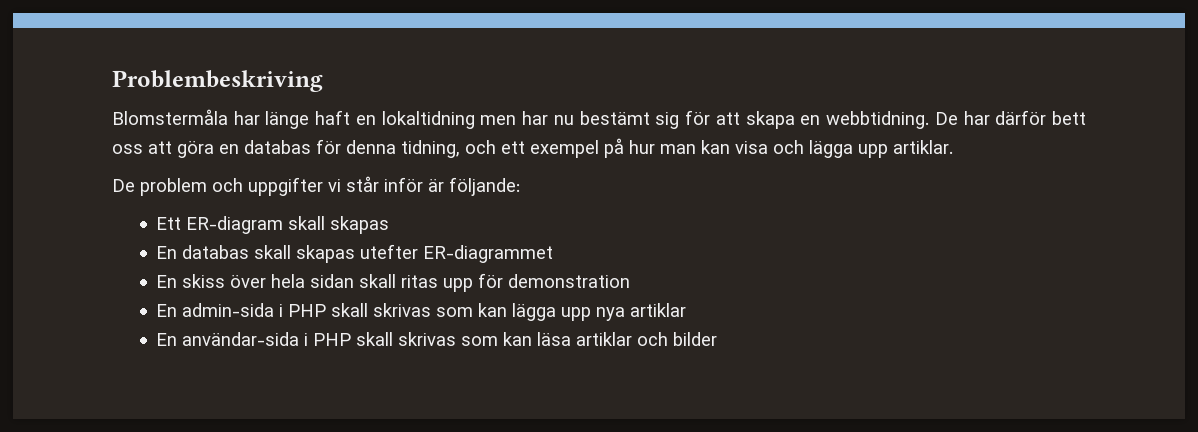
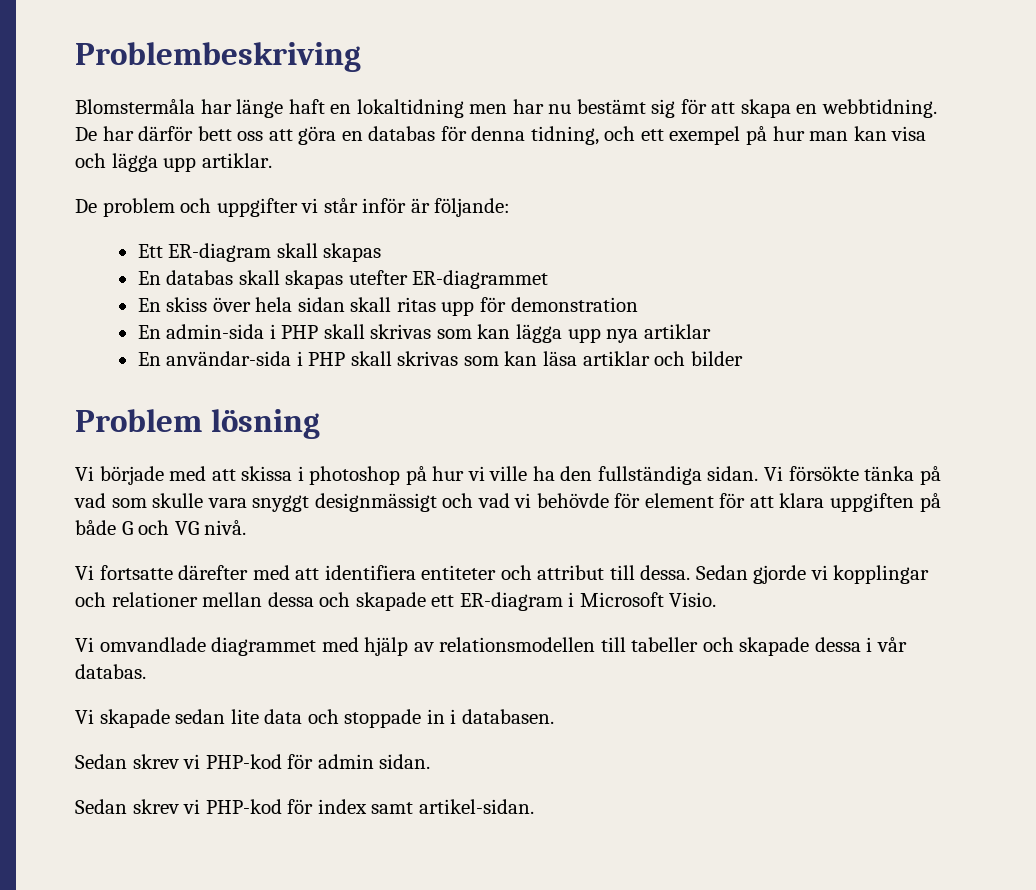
+ Problem lösning
+ Vi började med att skissa i photoshop på hur vi ville ha den fullständiga sidan. Vi försökte tänka på vad som skulle vara snyggt designmässigt och vad vi behövde för element för att klara uppgiften på både G och VG nivå.
+ Vi fortsatte därefter med att identifiera entiteter och attribut till dessa. Sedan gjorde vi kopplingar och relationer mellan dessa och skapade ett ER-diagram i Microsoft Visio.
+ Vi omvandlade diagrammet med hjälp av relationsmodellen till tabeller och skapade dessa i vår databas.
+ Vi skapade sedan lite data och stoppade in i databasen.
+ Sedan skrev vi PHP-kod för admin sidan.
+ Sedan skrev vi PHP-kod för index samt artikel-sidan.

